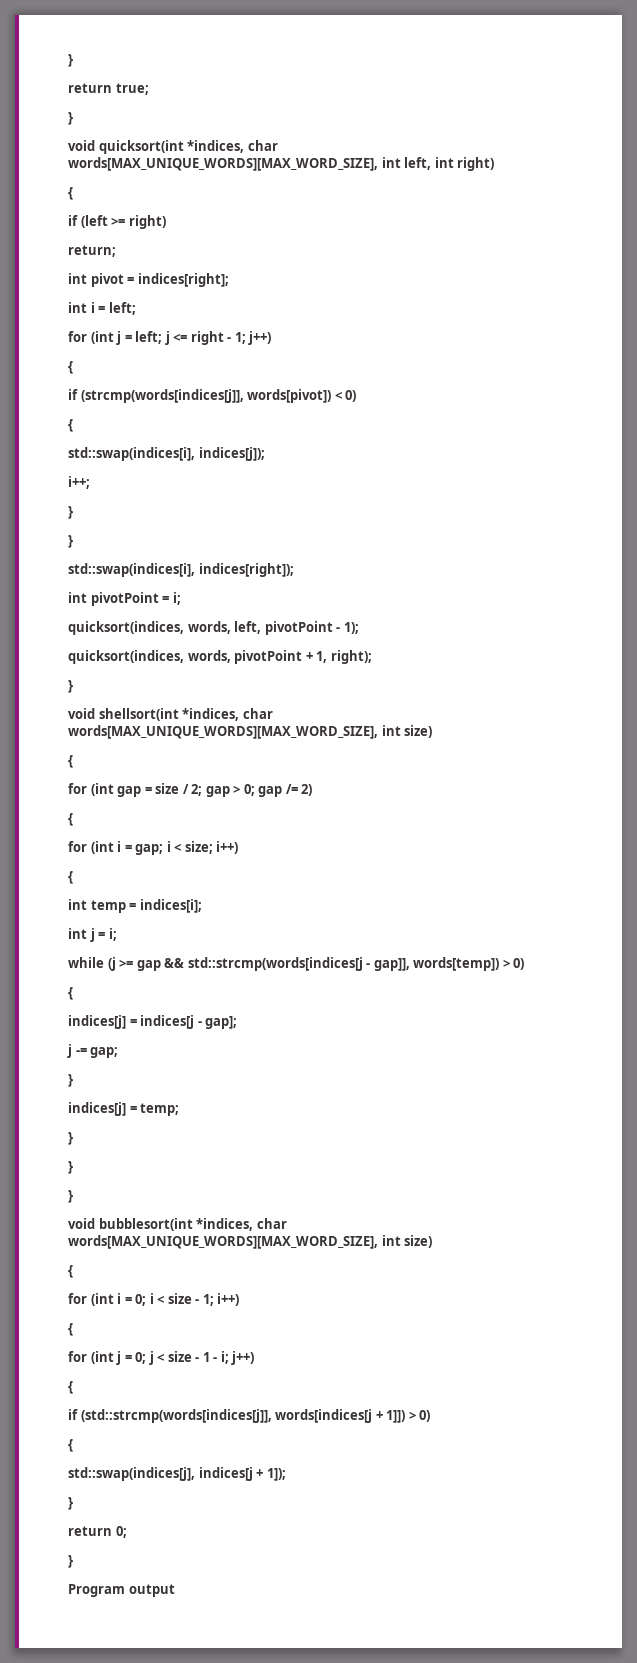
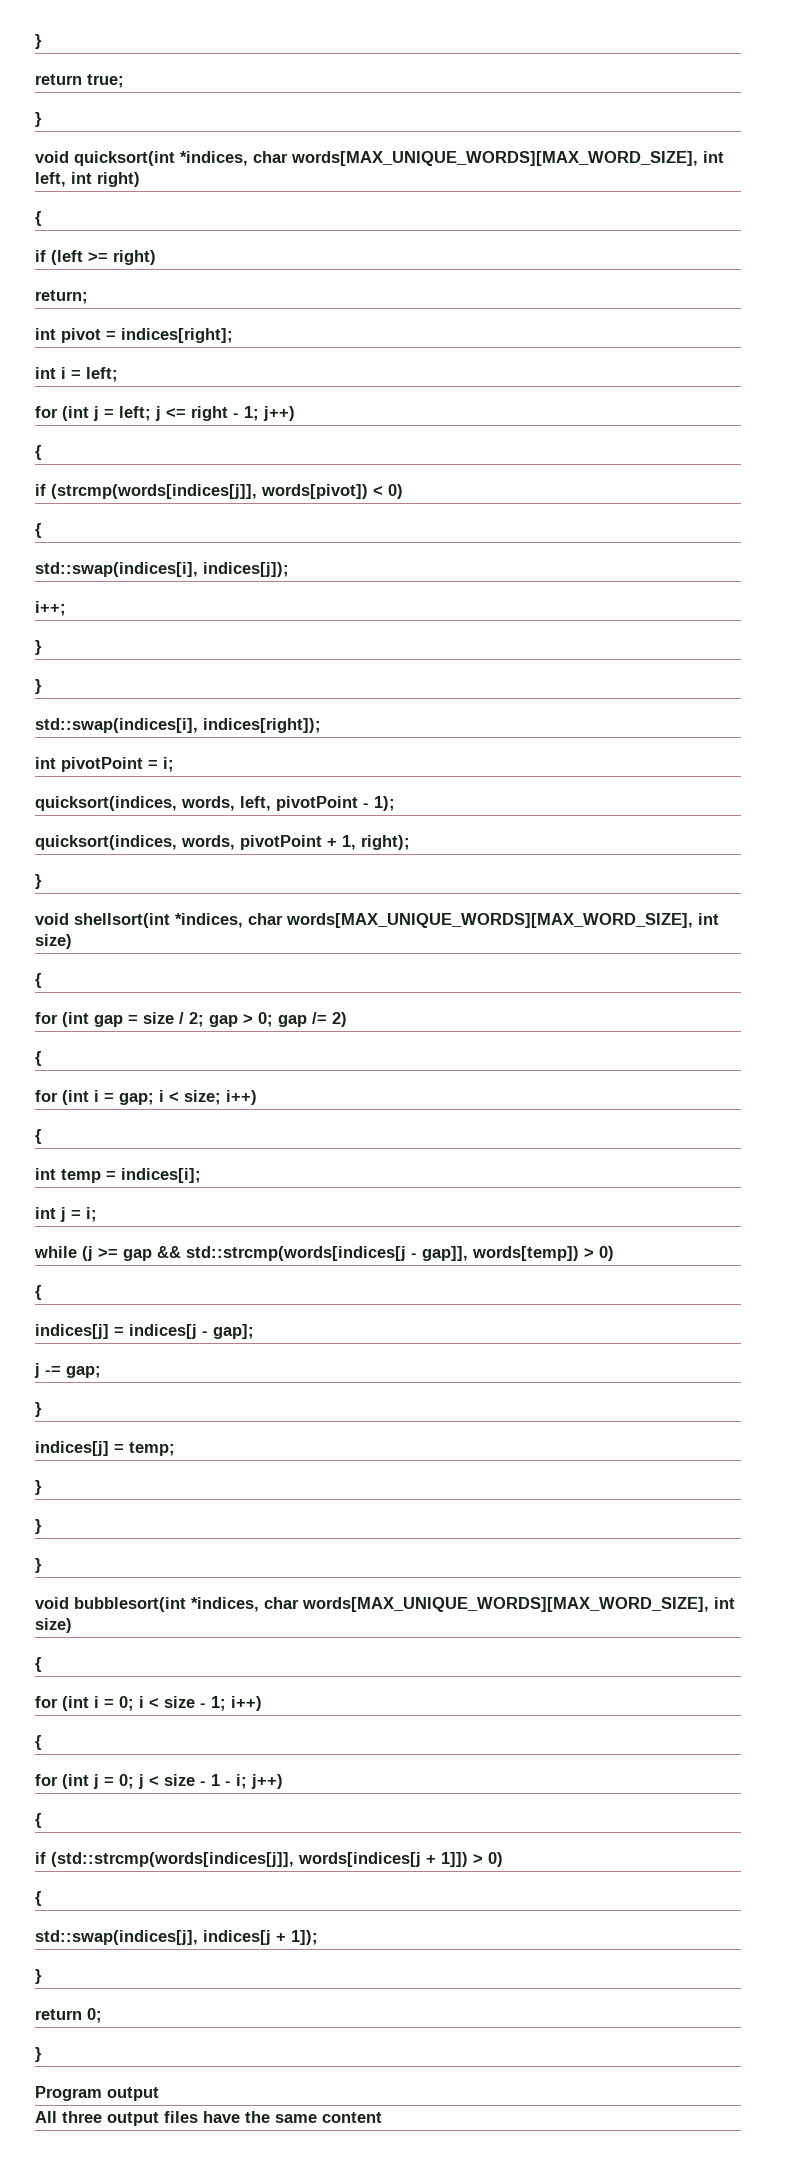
+ All three output files have the same content

